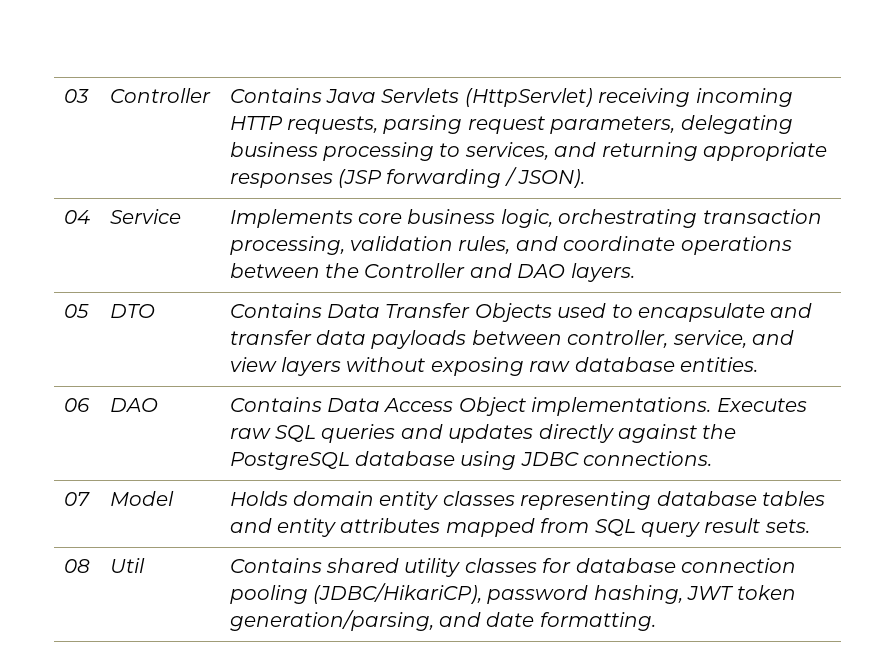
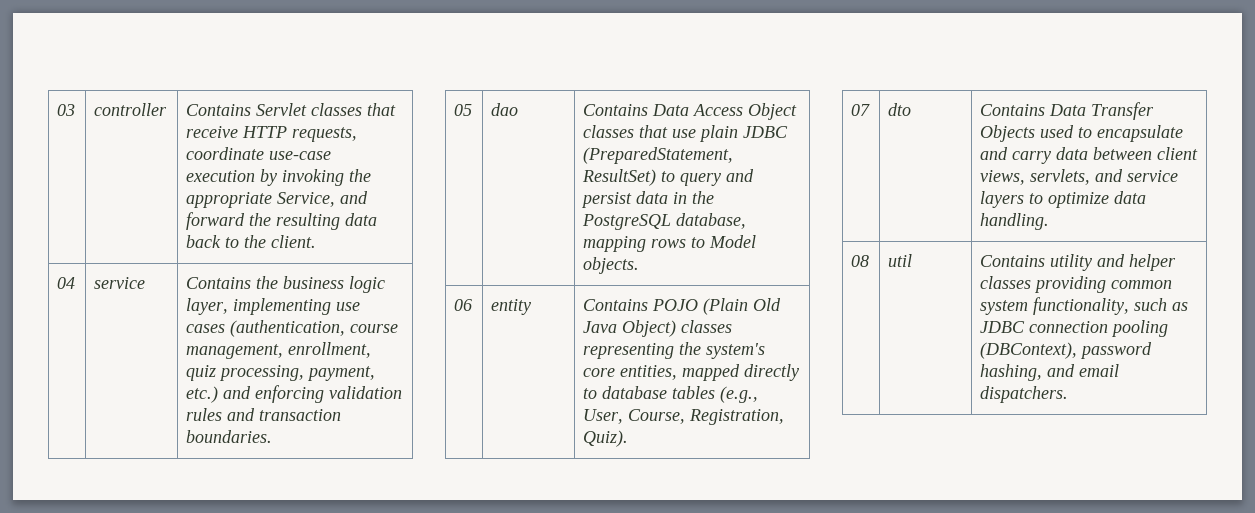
- 03 | Controller | Contains Java Servlets (HttpServlet) receiving incoming HTTP requests, parsing request parameters, delegating business processing to services, and returning appropriate responses (JSP forwarding / JSON).
- 04 | Service | Implements core business logic, orchestrating transaction processing, validation rules, and coordinate operations between the Controller and DAO layers.
- 05 | DTO | Contains Data Transfer Objects used to encapsulate and transfer data payloads between controller, service, and view layers without exposing raw database entities.
- 06 | DAO | Contains Data Access Object implementations. Executes raw SQL queries and updates directly against the PostgreSQL database using JDBC connections.
- 07 | Model | Holds domain entity classes representing database tables and entity attributes mapped from SQL query result sets.
+ 03 | controller | Contains Servlet classes that receive HTTP requests, coordinate use-case execution by invoking the appropriate Service, and forward the resulting data back to the client.
+ 04 | service | Contains the business logic layer, implementing use cases (authentication, course management, enrollment, quiz processing, payment, etc.) and enforcing validation rules and transaction boundaries.
+ 05 | dao | Contains Data Access Object classes that use plain JDBC (PreparedStatement, ResultSet) to query and persist data in the PostgreSQL database, mapping rows to Model objects.
+ 06 | entity | Contains POJO (Plain Old Java Object) classes representing the system's core entities, mapped directly to database tables (e.g., User, Course, Registration, Quiz).
+ 07 | dto | Contains Data Transfer Objects used to encapsulate and carry data between client views, servlets, and service layers to optimize data handling.
- 08 | Util | Contains shared utility classes for database connection pooling (JDBC/HikariCP), password hashing, JWT token generation/parsing, and date formatting.
+ 08 | util | Contains utility and helper classes providing common system functionality, such as JDBC connection pooling (DBContext), password hashing, and email dispatchers.

